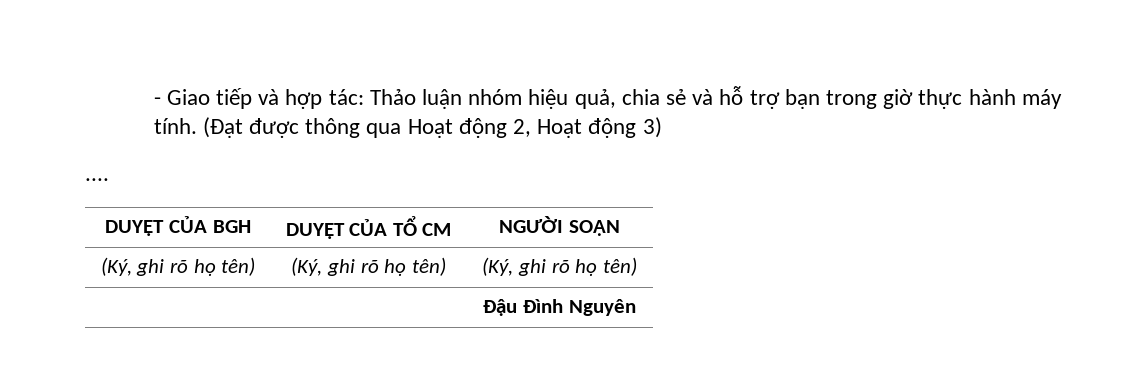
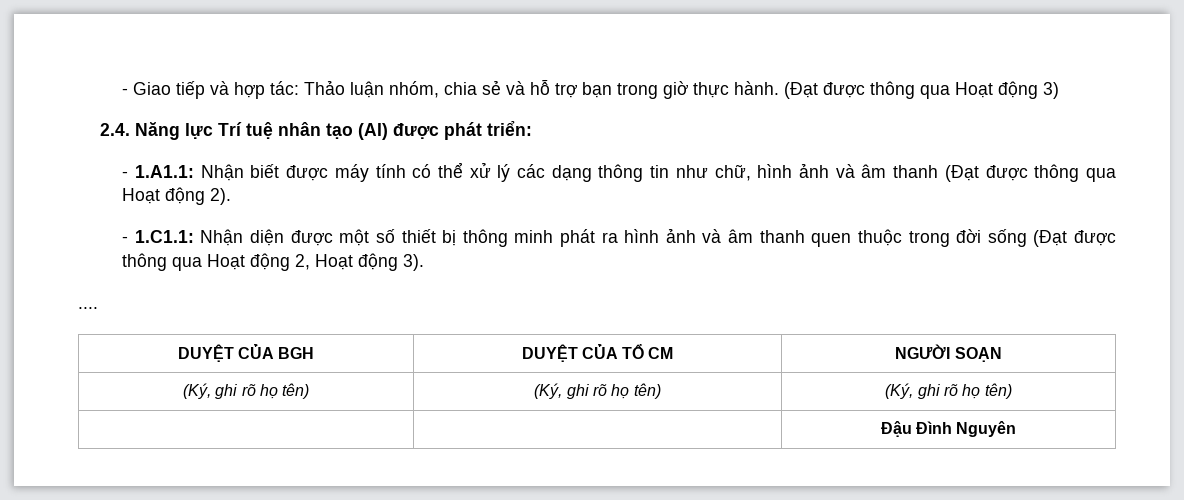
- - Giao tiếp và hợp tác: Thảo luận nhóm hiệu quả, chia sẻ và hỗ trợ bạn trong giờ thực hành máy tính. (Đạt được thông qua Hoạt động 2, Hoạt động 3)
+ - Giao tiếp và hợp tác: Thảo luận nhóm, chia sẻ và hỗ trợ bạn trong giờ thực hành. (Đạt được thông qua Hoạt động 3)
+ 2.4. Năng lực Trí tuệ nhân tạo (AI) được phát triển:
+ - 1.A1.1: Nhận biết được máy tính có thể xử lý các dạng thông tin như chữ, hình ảnh và âm thanh (Đạt được thông qua Hoạt động 2).
+ - 1.C1.1: Nhận diện được một số thiết bị thông minh phát ra hình ảnh và âm thanh quen thuộc trong đời sống (Đạt được thông qua Hoạt động 2, Hoạt động 3).

